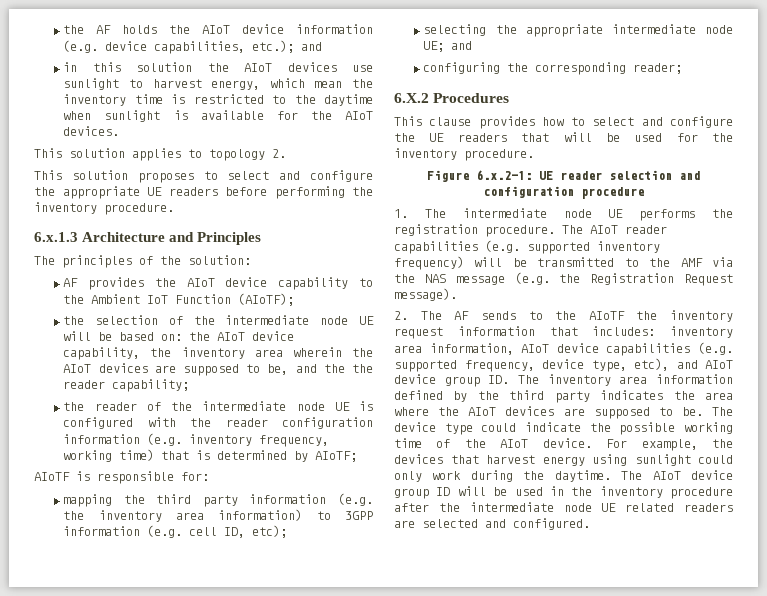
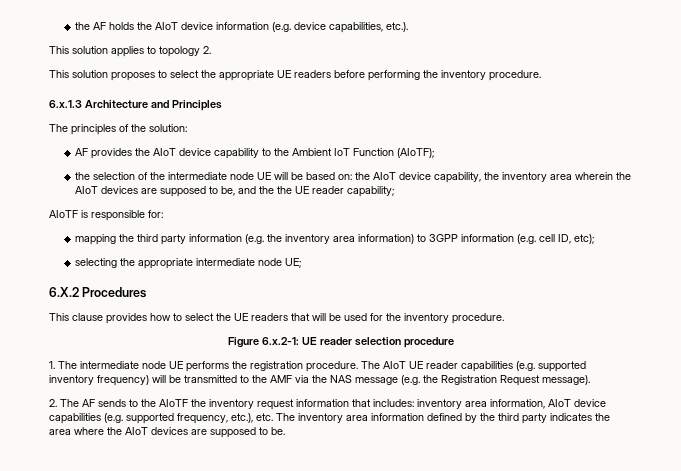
- the AF holds the AIoT device information (e.g. device capabilities, etc.); and
- in this solution the AIoT devices use sunlight to harvest energy, which mean the inventory time is restricted to the daytime when sunlight is available for the AIoT devices.
+ the AF holds the AIoT device information (e.g. device capabilities, etc.).
- This solution proposes to select and configure the appropriate UE readers before performing the inventory procedure.
+ This solution proposes to select the appropriate UE readers before performing the inventory procedure.
- the selection of the intermediate node UE will be based on: the AIoT device capability, the inventory area wherein the AIoT devices are supposed to be, and the the reader capability;
+ the selection of the intermediate node UE will be based on: the AIoT device capability, the inventory area wherein the AIoT devices are supposed to be, and the the UE reader capability;
- the reader of the intermediate node UE is configured with the reader configuration information (e.g. inventory frequency, working time) that is determined by AIoTF;
- selecting the appropriate intermediate node UE; and
- configuring the corresponding reader;
+ selecting the appropriate intermediate node UE;
- This clause provides how to select and configure the UE readers that will be used for the inventory procedure.
+ This clause provides how to select the UE readers that will be used for the inventory procedure.
- Figure 6.x.2-1: UE reader selection and configuration procedure
+ Figure 6.x.2-1: UE reader selection procedure
- The AIoT reader capabilities (e.g. supported inventory frequency) will be transmitted to the AMF via the NAS message (e.g. the Registration Request message).
+ The AIoT UE reader capabilities (e.g. supported inventory frequency) will be transmitted to the AMF via the NAS message (e.g. the Registration Request message).
- 2. The AF sends to the AIoTF the inventory request information that includes: inventory area information, AIoT device capabilities (e.g. supported frequency, device type, etc), and AIoT device group ID. The inventory area information defined by the third party indicates the area where the AIoT devices are supposed to be. The device type could indicate the possible working time of the AIoT device. For example, the devices that harvest energy using sunlight could only work during the daytime. The AIoT device group ID will be used in the inventory procedure after the intermediate node UE related readers are selected and configured.
+ 2. The AF sends to the AIoTF the inventory request information that includes: inventory area information, AIoT device capabilities (e.g. supported frequency, etc.), etc. The inventory area information defined by the third party indicates the area where the AIoT devices are supposed to be.

